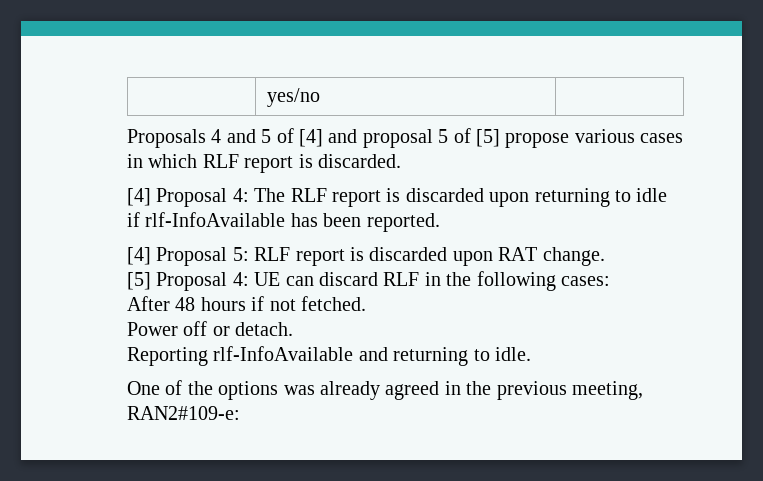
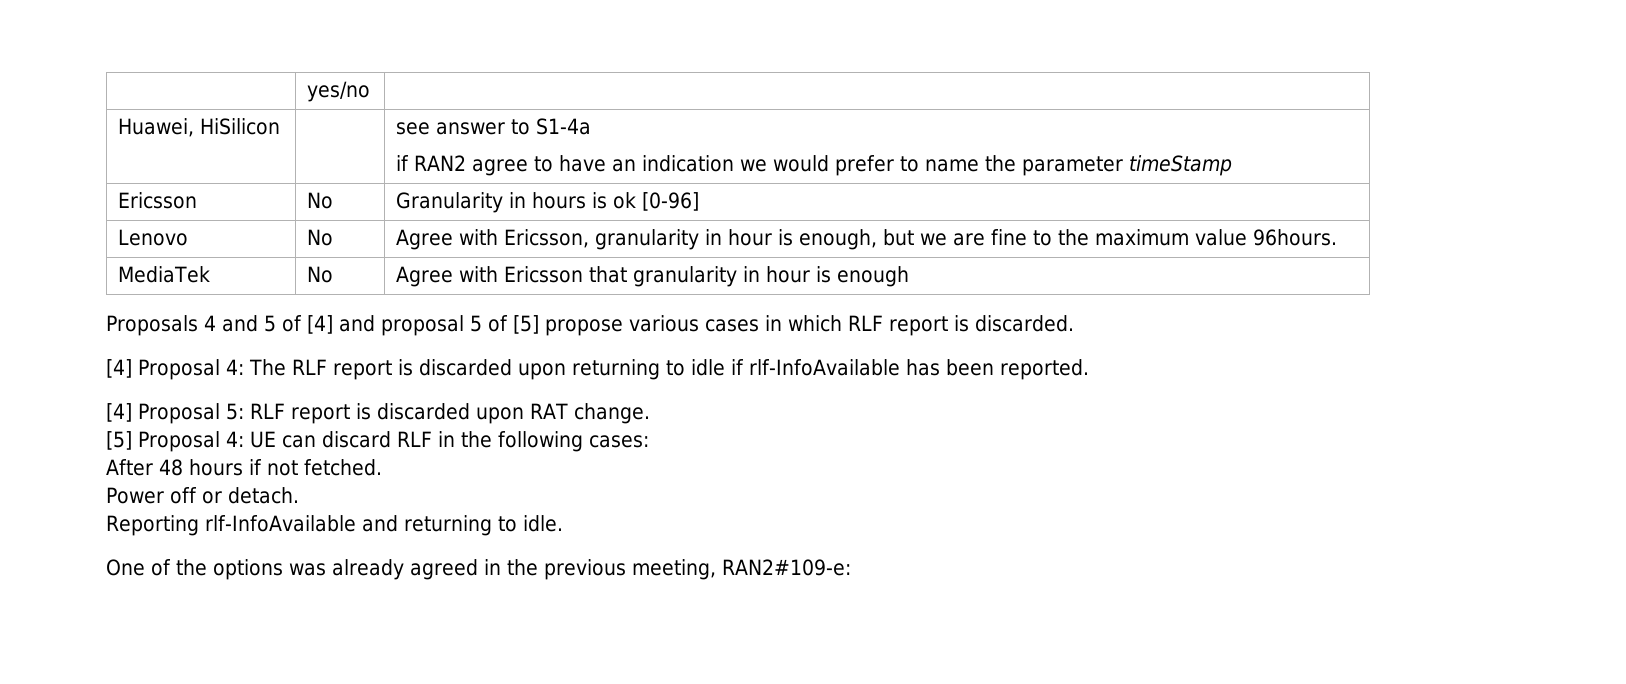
+ Huawei, HiSilicon | | see answer to S1-4a
+ if RAN2 agree to have an indication we would prefer to name the parameter timeStamp
+ Ericsson | No | Granularity in hours is ok [0-96]
+ Lenovo | No | Agree with Ericsson, granularity in hour is enough, but we are fine to the maximum value 96hours.
+ MediaTek | No | Agree with Ericsson that granularity in hour is enough

